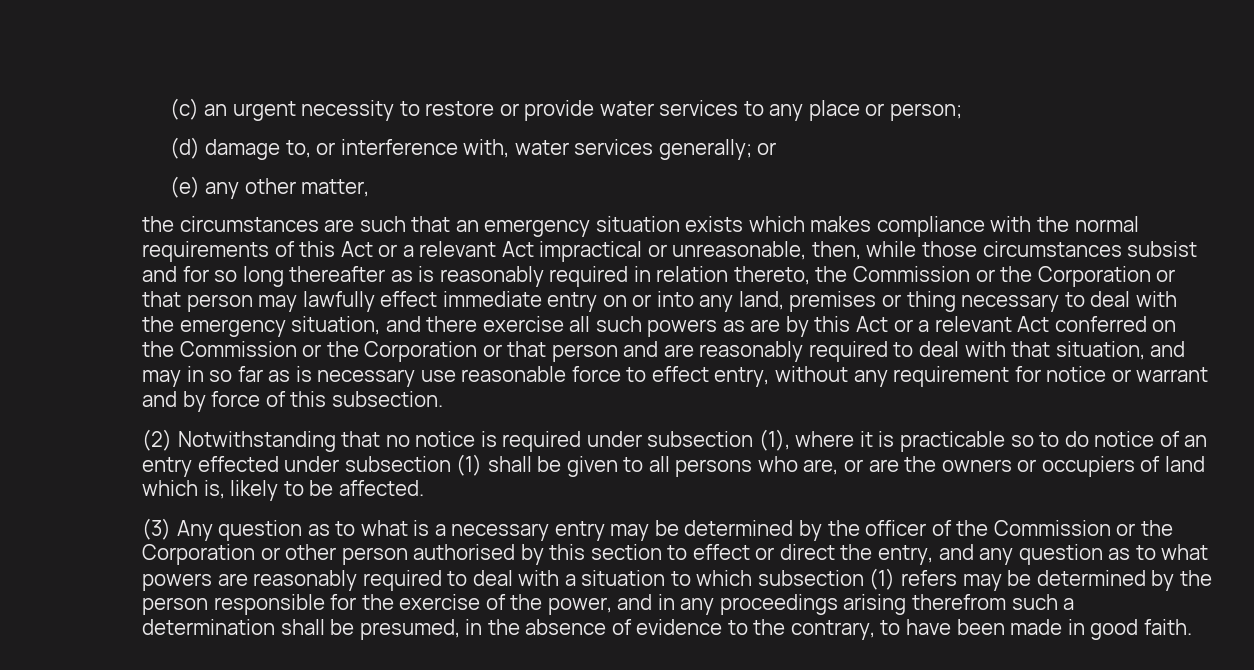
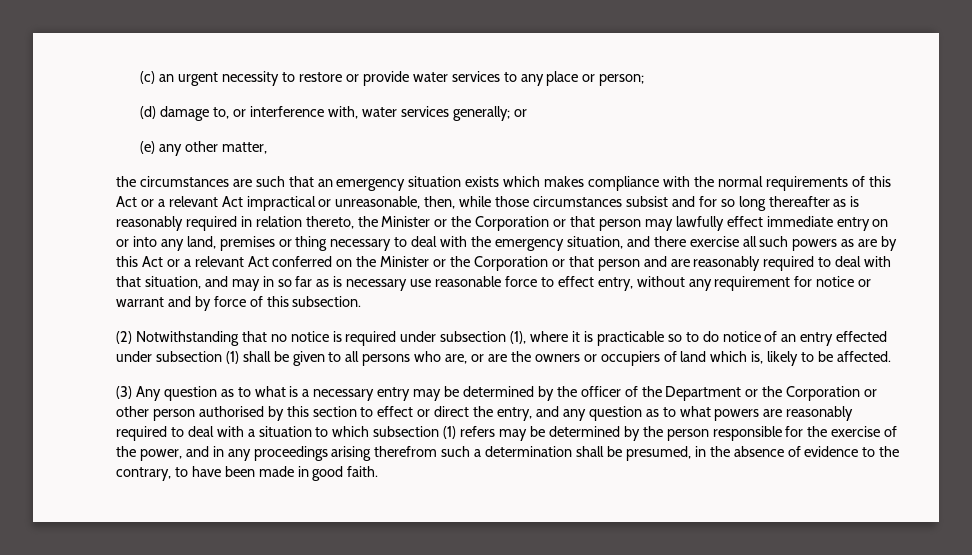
- the circumstances are such that an emergency situation exists which makes compliance with the normal requirements of this Act or a relevant Act impractical or unreasonable, then, while those circumstances subsist and for so long thereafter as is reasonably required in relation thereto, the Commission or the Corporation or that person may lawfully effect immediate entry on or into any land, premises or thing necessary to deal with the emergency situation, and there exercise all such powers as are by this Act or a relevant Act conferred on the Commission or the Corporation or that person and are reasonably required to deal with that situation, and may in so far as is necessary use reasonable force to effect entry, without any requirement for notice or warrant and by force of this subsection.
+ the circumstances are such that an emergency situation exists which makes compliance with the normal requirements of this Act or a relevant Act impractical or unreasonable, then, while those circumstances subsist and for so long thereafter as is reasonably required in relation thereto, the Minister or the Corporation or that person may lawfully effect immediate entry on or into any land, premises or thing necessary to deal with the emergency situation, and there exercise all such powers as are by this Act or a relevant Act conferred on the Minister or the Corporation or that person and are reasonably required to deal with that situation, and may in so far as is necessary use reasonable force to effect entry, without any requirement for notice or warrant and by force of this subsection.
- (3) Any question as to what is a necessary entry may be determined by the officer of the Commission or the Corporation or other person authorised by this section to effect or direct the entry, and any question as to what powers are reasonably required to deal with a situation to which subsection (1) refers may be determined by the person responsible for the exercise of the power, and in any proceedings arising therefrom such a determination shall be presumed, in the absence of evidence to the contrary, to have been made in good faith.
+ (3) Any question as to what is a necessary entry may be determined by the officer of the Department or the Corporation or other person authorised by this section to effect or direct the entry, and any question as to what powers are reasonably required to deal with a situation to which subsection (1) refers may be determined by the person responsible for the exercise of the power, and in any proceedings arising therefrom such a determination shall be presumed, in the absence of evidence to the contrary, to have been made in good faith.

